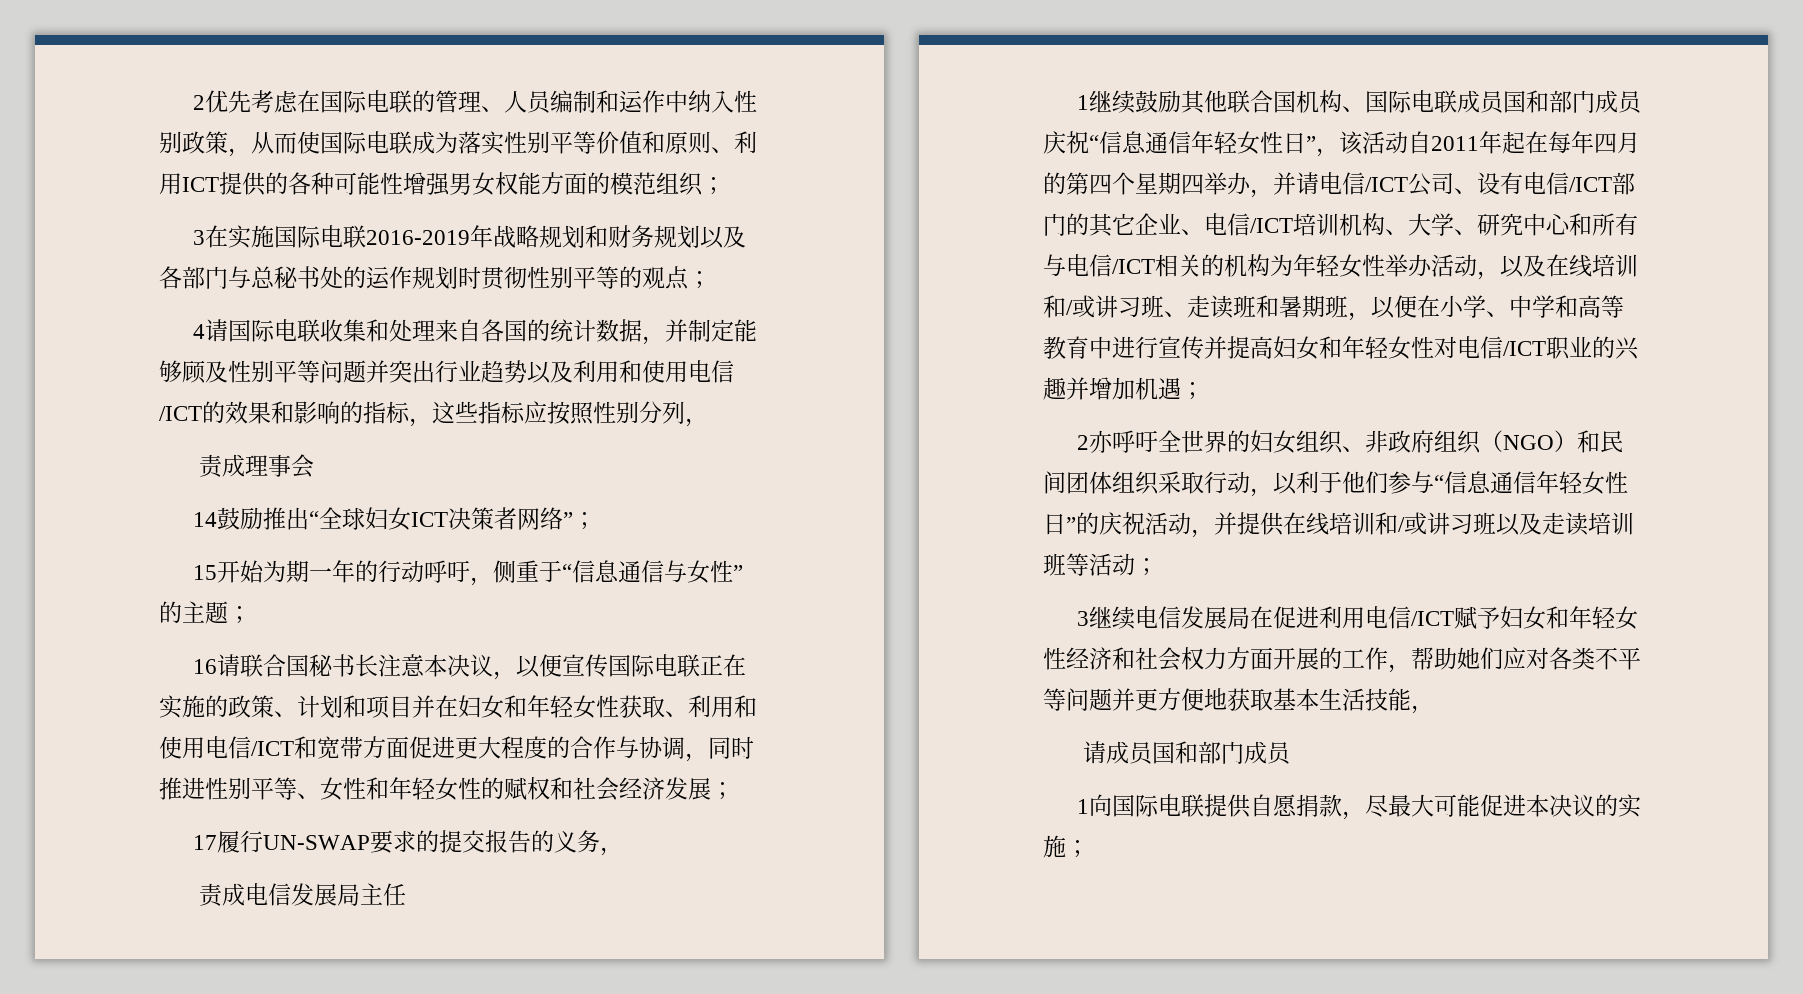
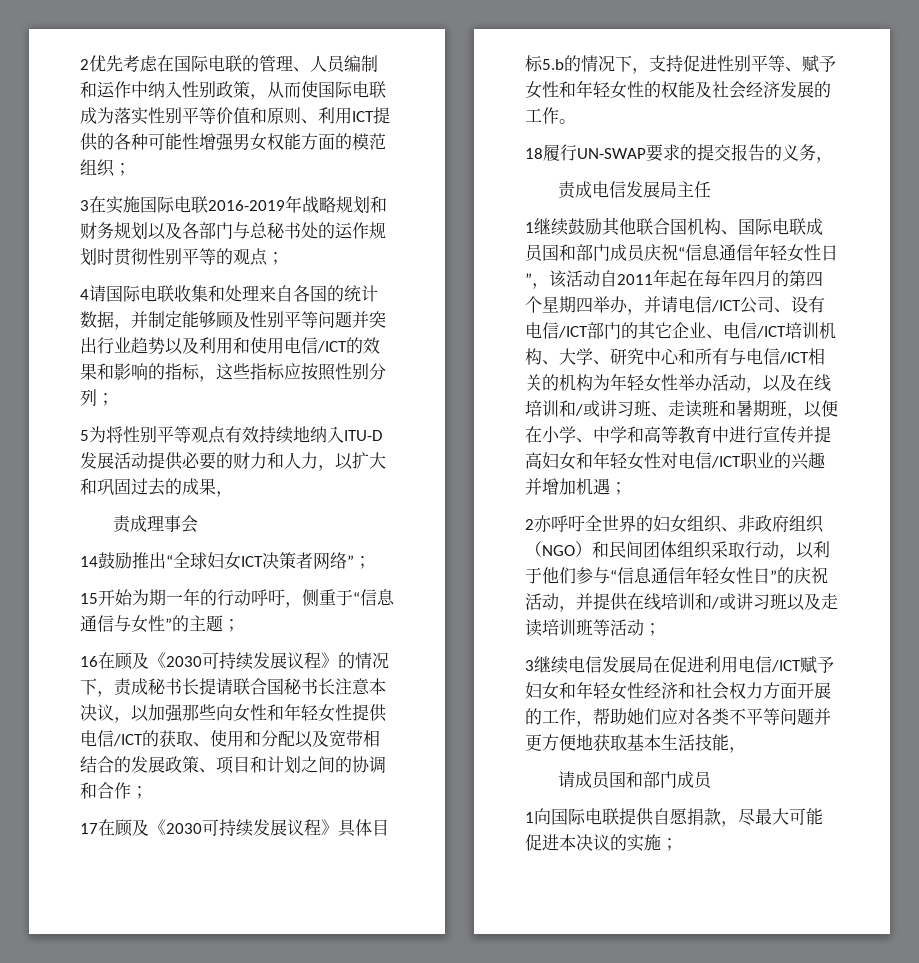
- 4请国际电联收集和处理来自各国的统计数据，并制定能够顾及性别平等问题并突出行业趋势以及利用和使用电信/ICT的效果和影响的指标，这些指标应按照性别分列，
+ 4请国际电联收集和处理来自各国的统计数据，并制定能够顾及性别平等问题并突出行业趋势以及利用和使用电信/ICT的效果和影响的指标，这些指标应按照性别分列；
+ 5为将性别平等观点有效持续地纳入ITU-D发展活动提供必要的财力和人力，以扩大和巩固过去的成果，
- 16请联合国秘书长注意本决议，以便宣传国际电联正在实施的政策、计划和项目并在妇女和年轻女性获取、利用和使用电信/ICT和宽带方面促进更大程度的合作与协调，同时推进性别平等、女性和年轻女性的赋权和社会经济发展；
- 17履行UN-SWAP要求的提交报告的义务，
+ 16在顾及《2030可持续发展议程》的情况下，责成秘书长提请联合国秘书长注意本决议，以加强那些向女性和年轻女性提供电信/ICT的获取、使用和分配以及宽带相结合的发展政策、项目和计划之间的协调和合作；
+ 17在顾及《2030可持续发展议程》具体目标5.b的情况下，支持促进性别平等、赋予女性和年轻女性的权能及社会经济发展的工作。
+ 18履行UN-SWAP要求的提交报告的义务，

